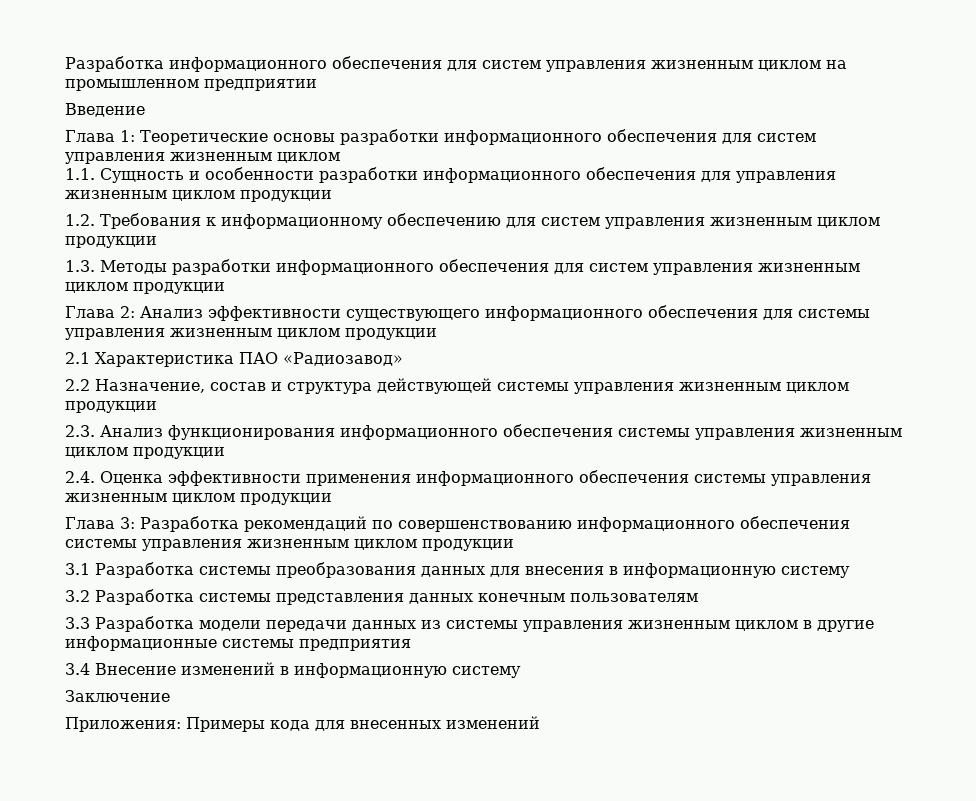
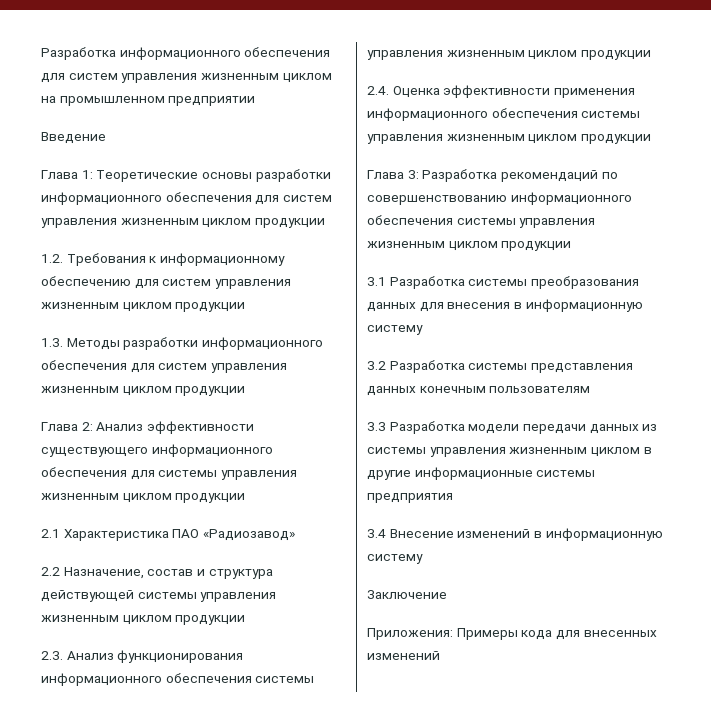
- Глава 1: Теоретические основы разработки информационного обеспечения для систем управления жизненным циклом
- 1.1. Сущность и особенности разработки информационного обеспечения для управления жизненным циклом продукции
+ Глава 1: Теоретические основы разработки информационного обеспечения для систем управления жизненным циклом продукции

